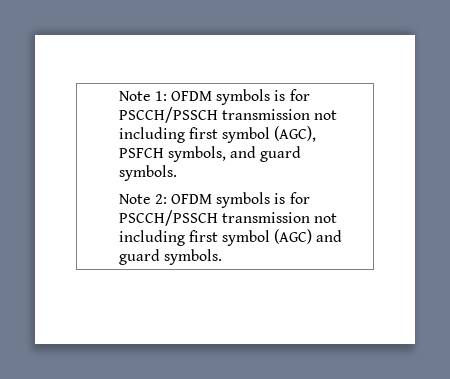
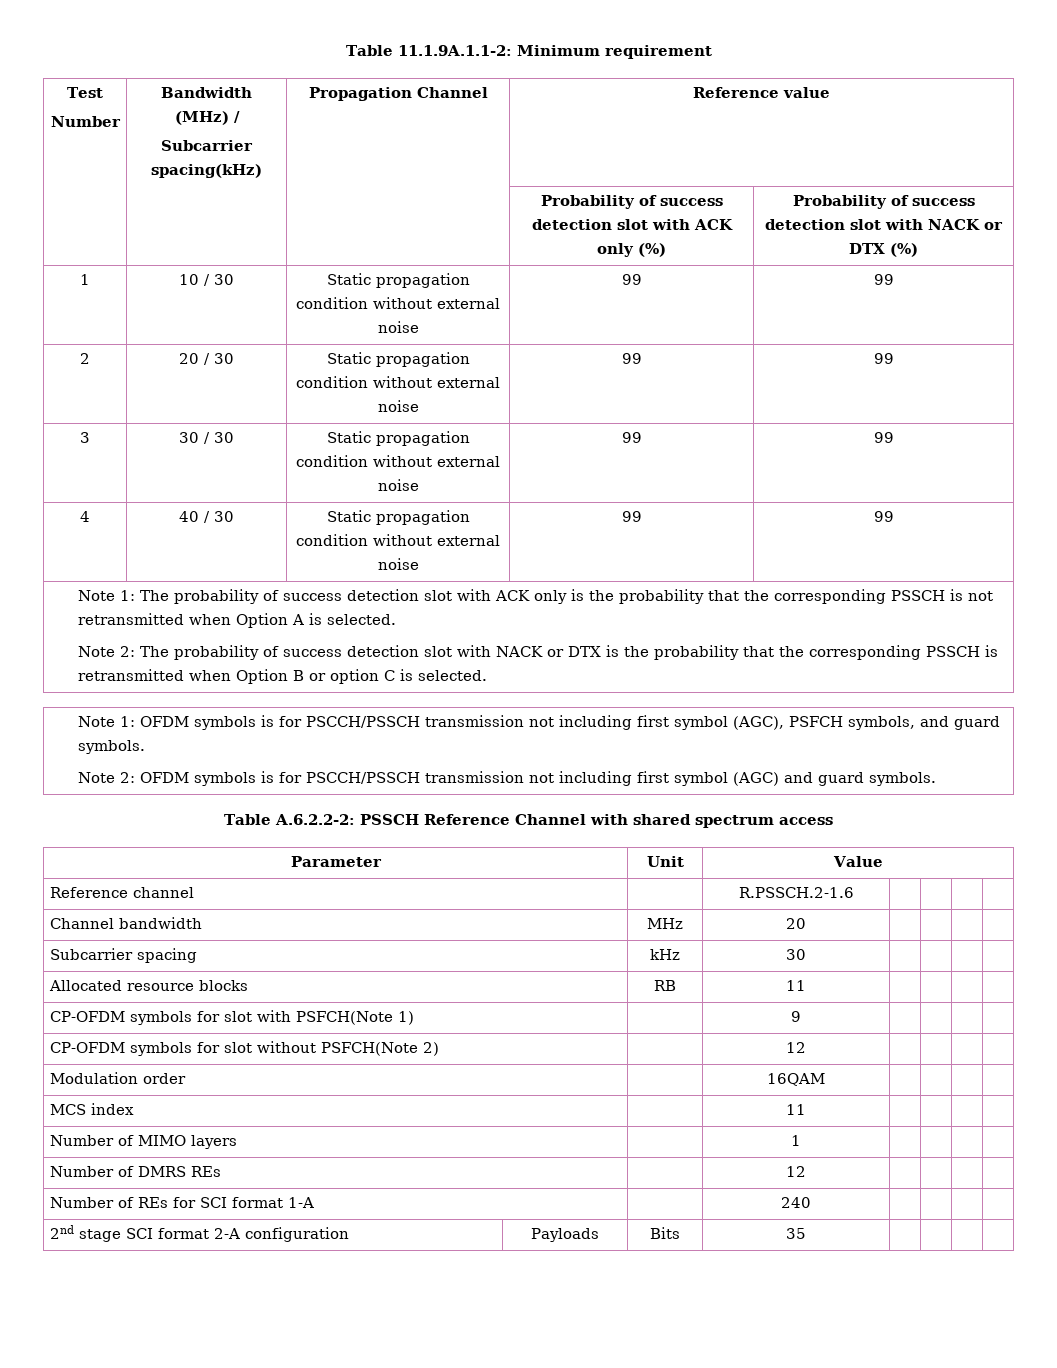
+ Table 11.1.9A.1.1-2: Minimum requirement
+ Test
+ Number | Bandwidth (MHz) /
+ Subcarrier spacing(kHz) | Propagation Channel | Reference value
+ | | | Probability of success detection slot with ACK only (%) | Probability of success detection slot with NACK or DTX (%)
+ 1 | 10 / 30 | Static propagation condition without external noise | 99 | 99
+ 2 | 20 / 30 | Static propagation condition without external noise | 99 | 99
+ 3 | 30 / 30 | Static propagation condition without external noise | 99 | 99
+ 4 | 40 / 30 | Static propagation condition without external noise | 99 | 99
+ Note 1: The probability of success detection slot with ACK only is the probability that the corresponding PSSCH is not retransmitted when Option A is selected.
+ Note 2: The probability of success detection slot with NACK or DTX is the probability that the corresponding PSSCH is retransmitted when Option B or option C is selected.
+ Table A.6.2.2-2: PSSCH Reference Channel with shared spectrum access
+ Parameter | Unit | Value
+ Reference channel | | R.PSSCH.2-1.6 | | | |
+ Channel bandwidth | MHz | 20 | | | |
+ Subcarrier spacing | kHz | 30 | | | |
+ Allocated resource blocks | RB | 11 | | | |
+ CP-OFDM symbols for slot with PSFCH(Note 1) | | 9 | | | |
+ CP-OFDM symbols for slot without PSFCH(Note 2) | | 12 | | | |
+ Modulation order | | 16QAM | | | |
+ MCS index | | 11 | | | |
+ Number of MIMO layers | | 1 | | | |
+ Number of DMRS REs | | 12 | | | |
+ Number of REs for SCI format 1-A | | 240 | | | |
+ 2nd stage SCI format 2-A configuration | Payloads | Bits | 35 | | | |

